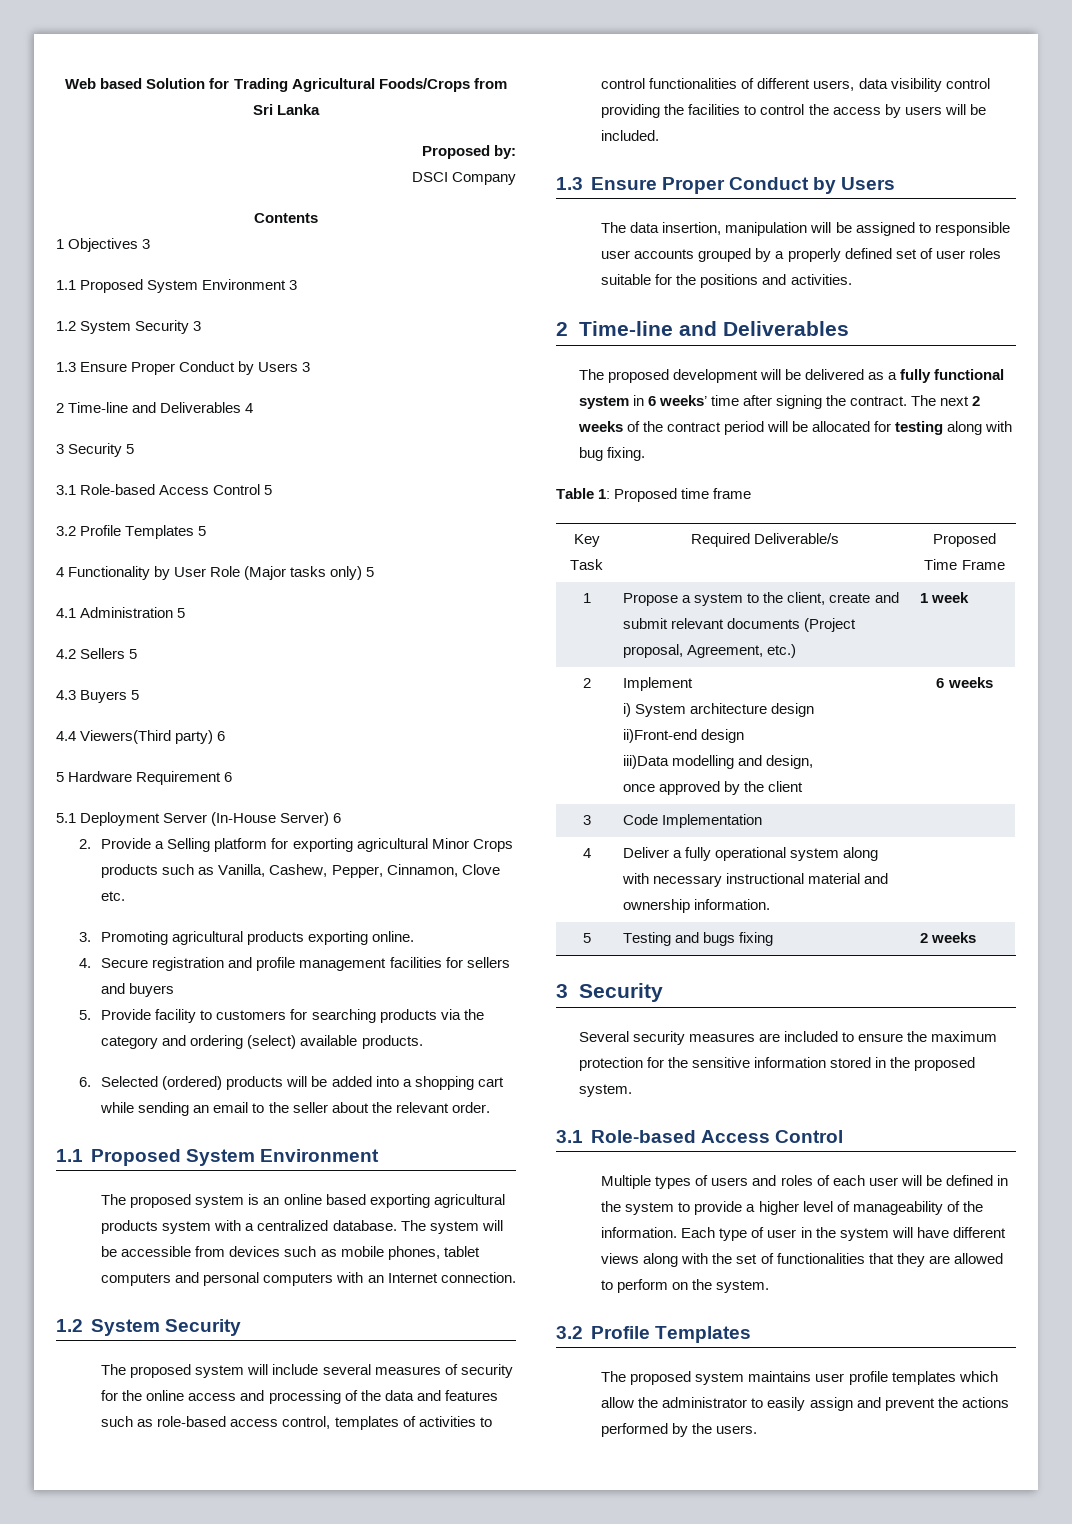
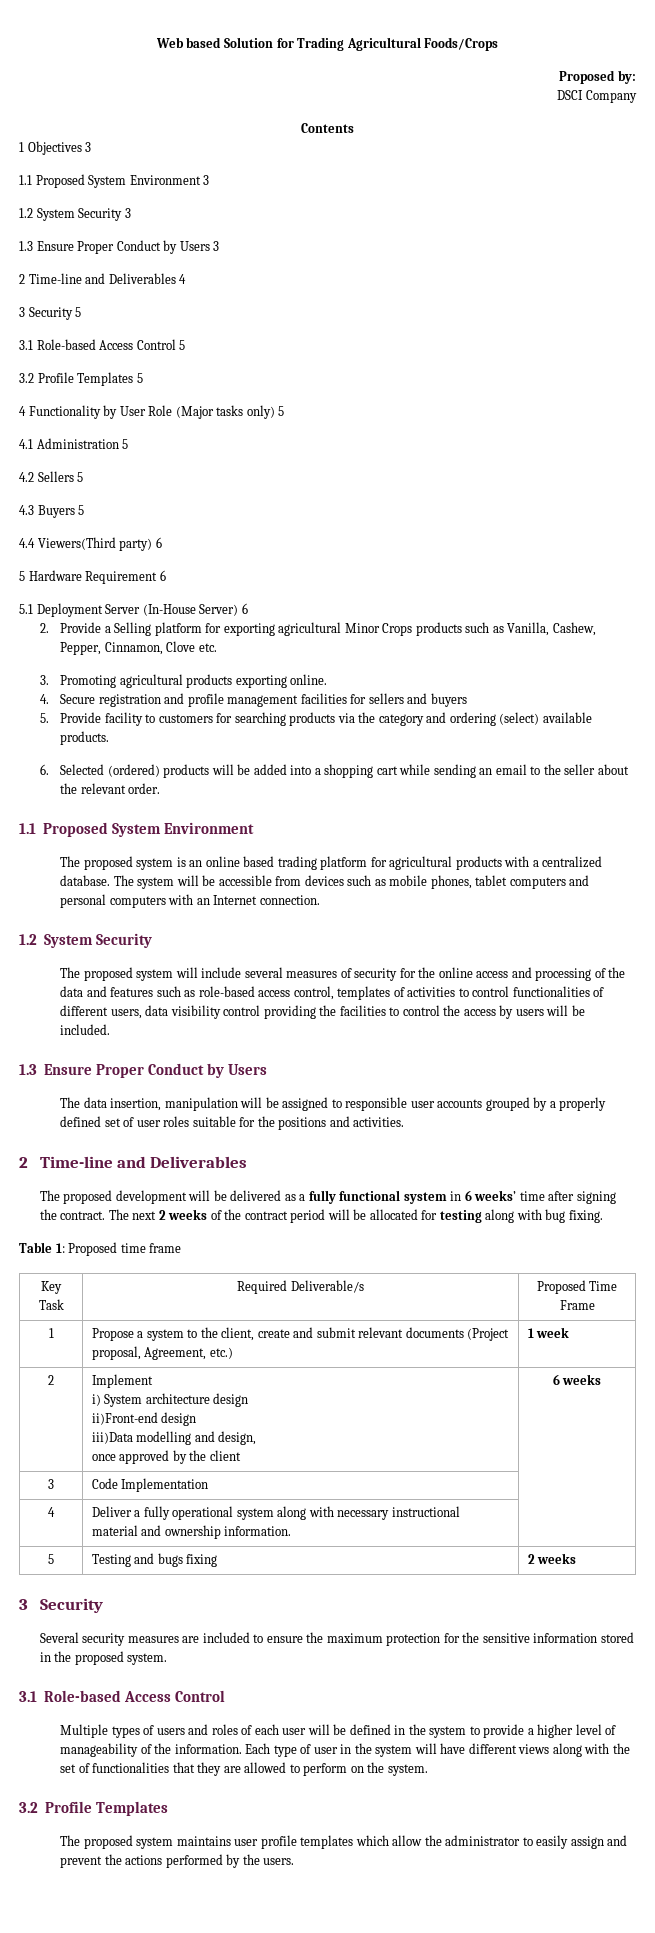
- Web based Solution for Trading Agricultural Foods/Crops from Sri Lanka
+ Web based Solution for Trading Agricultural Foods/Crops
- The proposed system is an online based exporting agricultural products system with a centralized database.
+ The proposed system is an online based trading platform for agricultural products with a centralized database.

